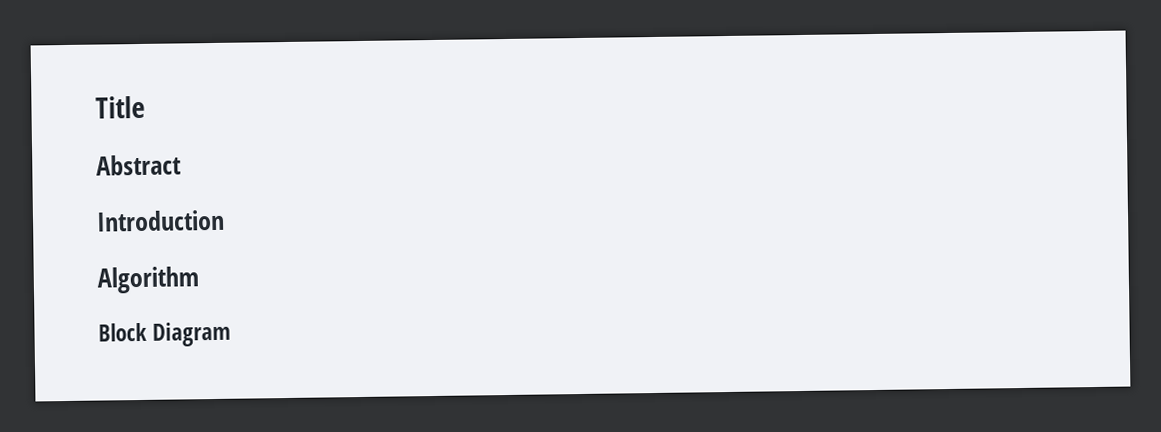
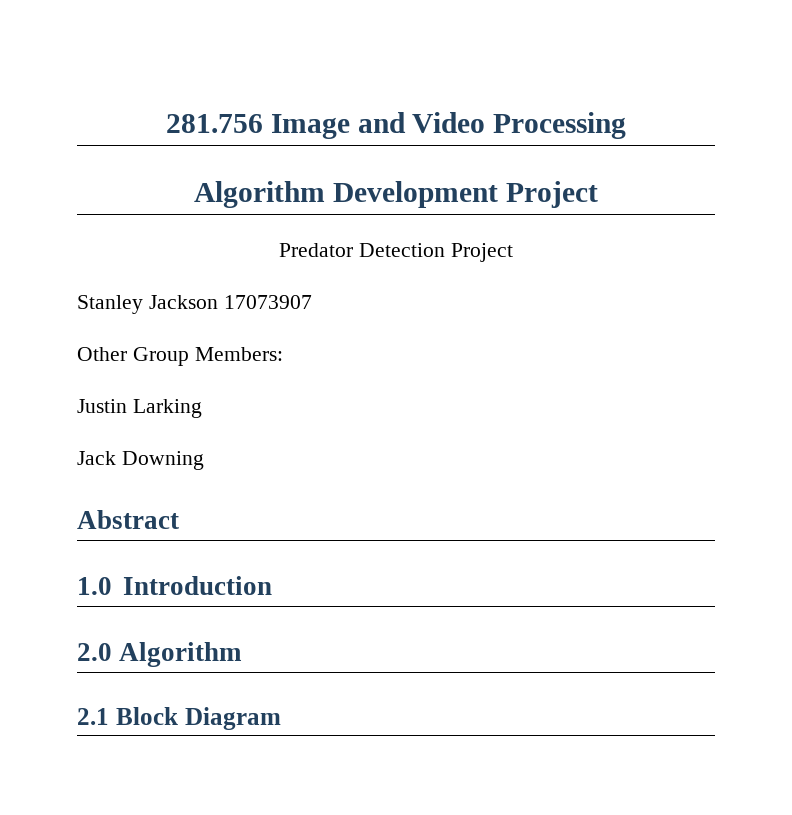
- Title
+ 281.756 Image and Video Processing
+ Algorithm Development Project
+ Predator Detection Project
+ Stanley Jackson 17073907
+ Other Group Members:
+ Justin Larking
+ Jack Downing
- Introduction
+ 1.0 Introduction
- Algorithm
+ 2.0 Algorithm
- Block Diagram
+ 2.1 Block Diagram

